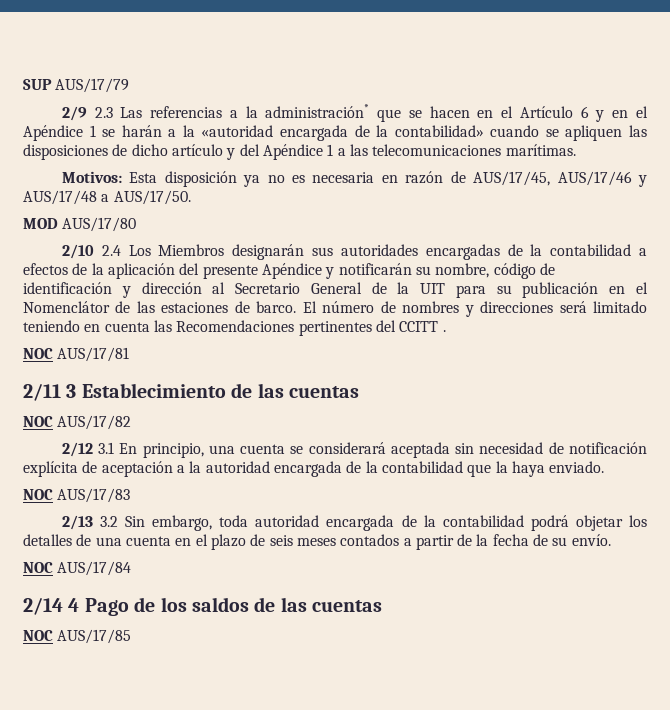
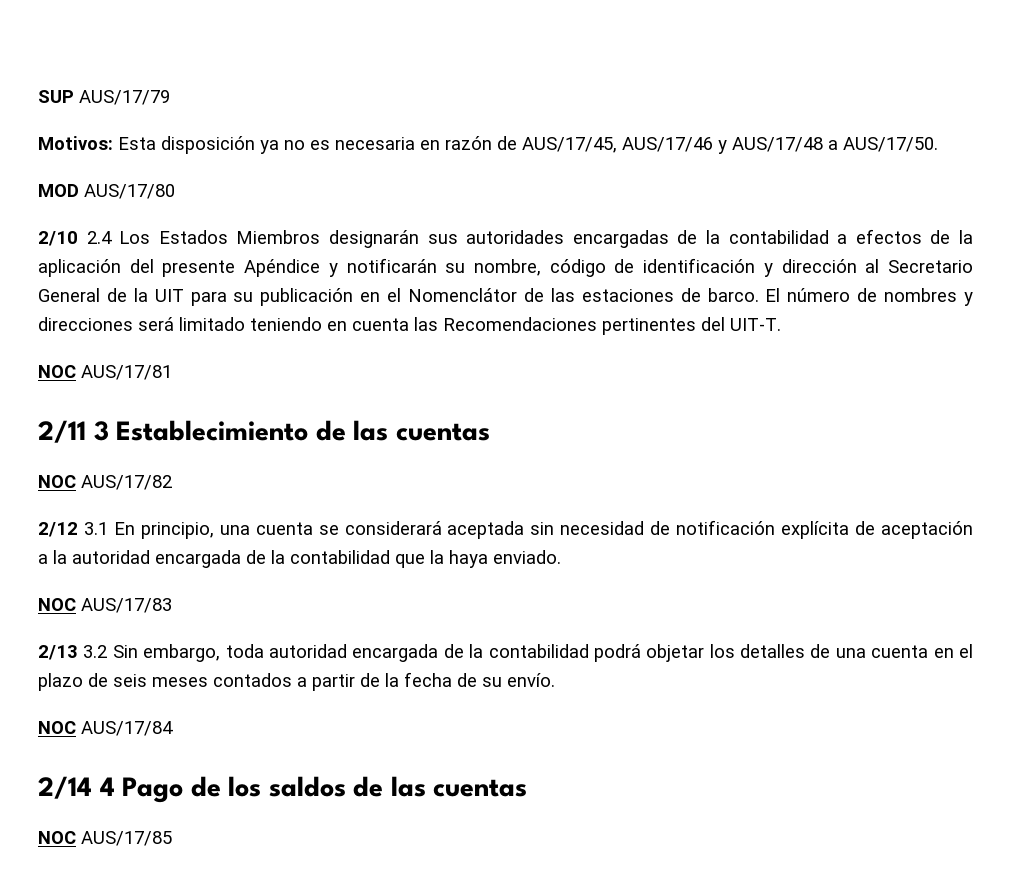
- 2/9 2.3 Las referencias a la administración* que se hacen en el Artículo 6 y en el Apéndice 1 se harán a la «autoridad encargada de la contabilidad» cuando se apliquen las disposiciones de dicho artículo y del Apéndice 1 a las telecomunicaciones marítimas.
- 2/10 2.4 Los Miembros designarán sus autoridades encargadas de la contabilidad a efectos de la aplicación del presente Apéndice y notificarán su nombre, código de identificación y dirección al Secretario General de la UIT para su publicación en el Nomenclátor de las estaciones de barco.
+ 2/10 2.4 Los Estados Miembros designarán sus autoridades encargadas de la contabilidad a efectos de la aplicación del presente Apéndice y notificarán su nombre, código de identificación y dirección al Secretario General de la UIT para su publicación en el Nomenclátor de las estaciones de barco.
- El número de nombres y direcciones será limitado teniendo en cuenta las Recomendaciones pertinentes del CCITT .
+ El número de nombres y direcciones será limitado teniendo en cuenta las Recomendaciones pertinentes del UIT-T.

